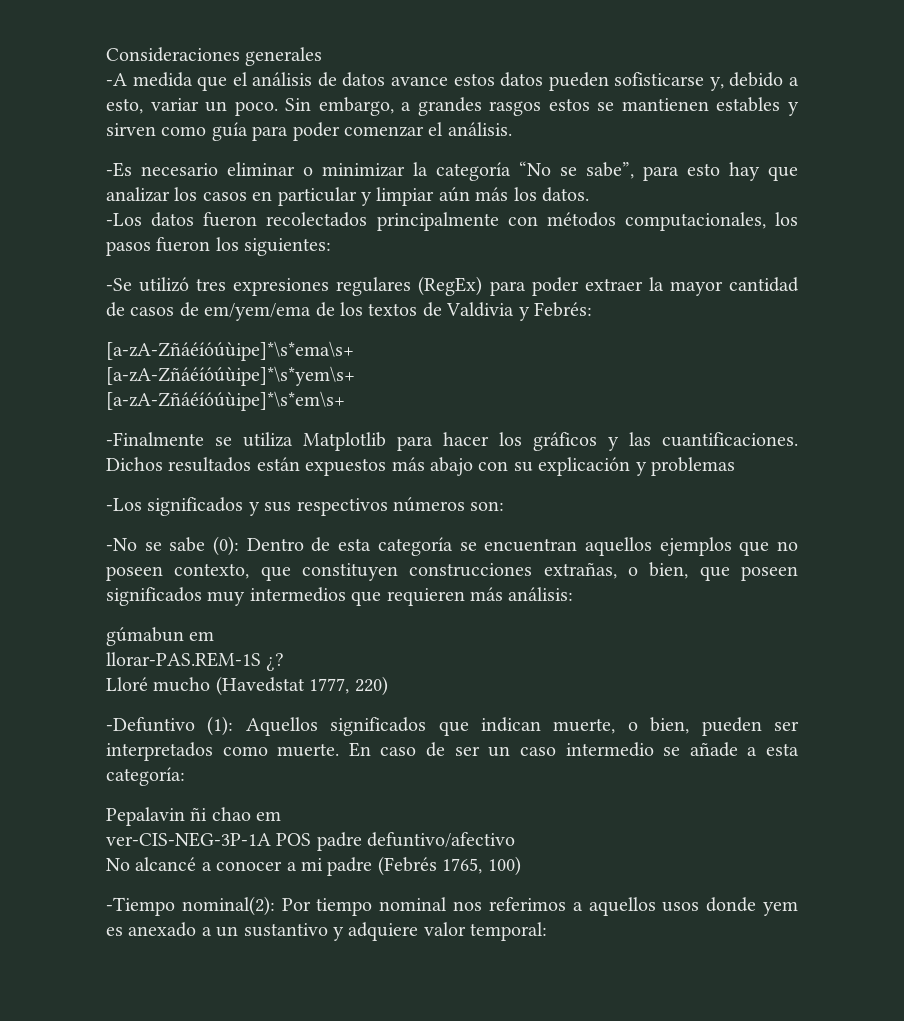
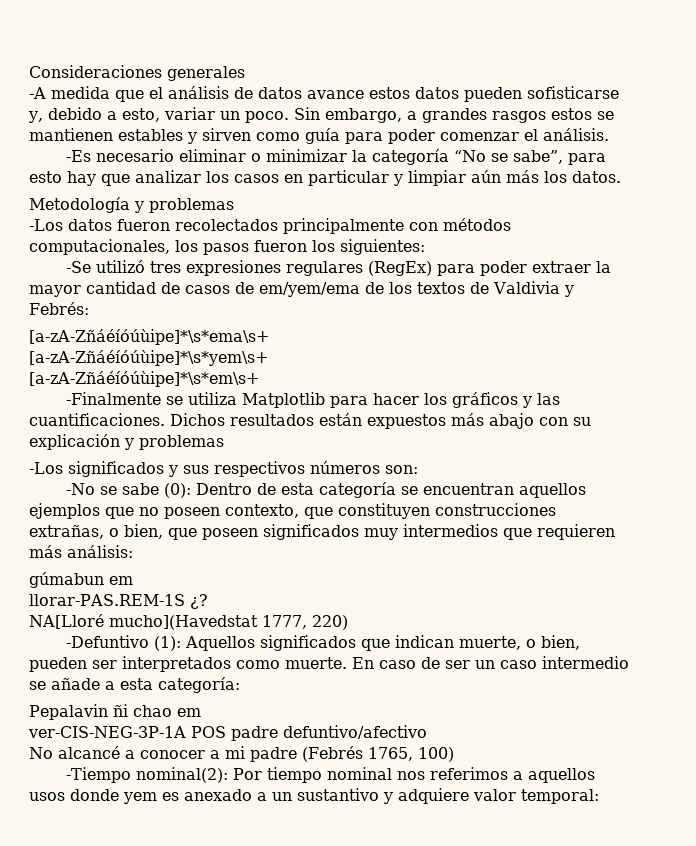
+ Metodología y problemas
- Lloré mucho (Havedstat 1777, 220)
+ NA[Lloré mucho](Havedstat 1777, 220)

